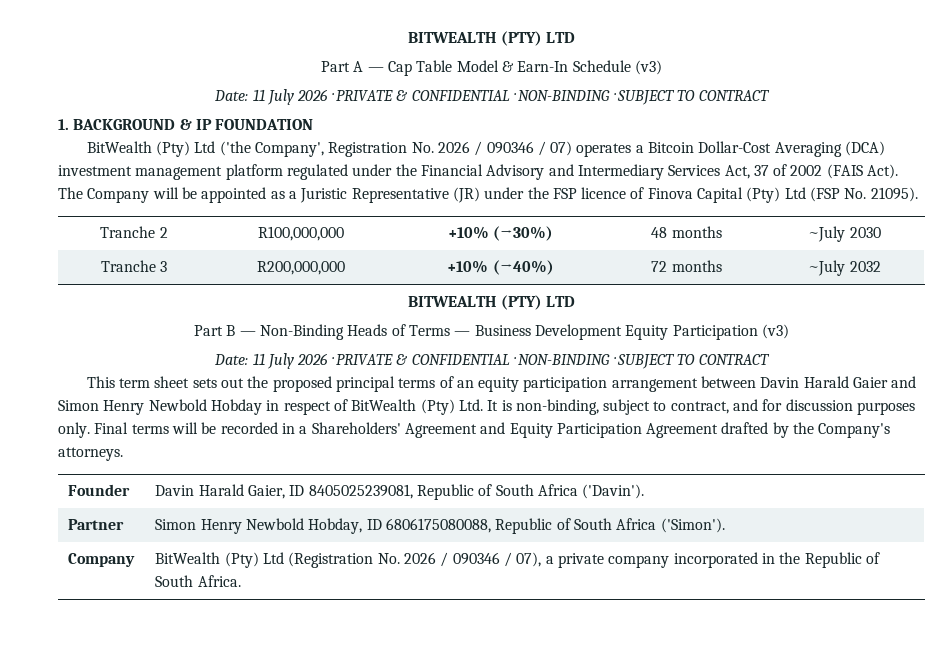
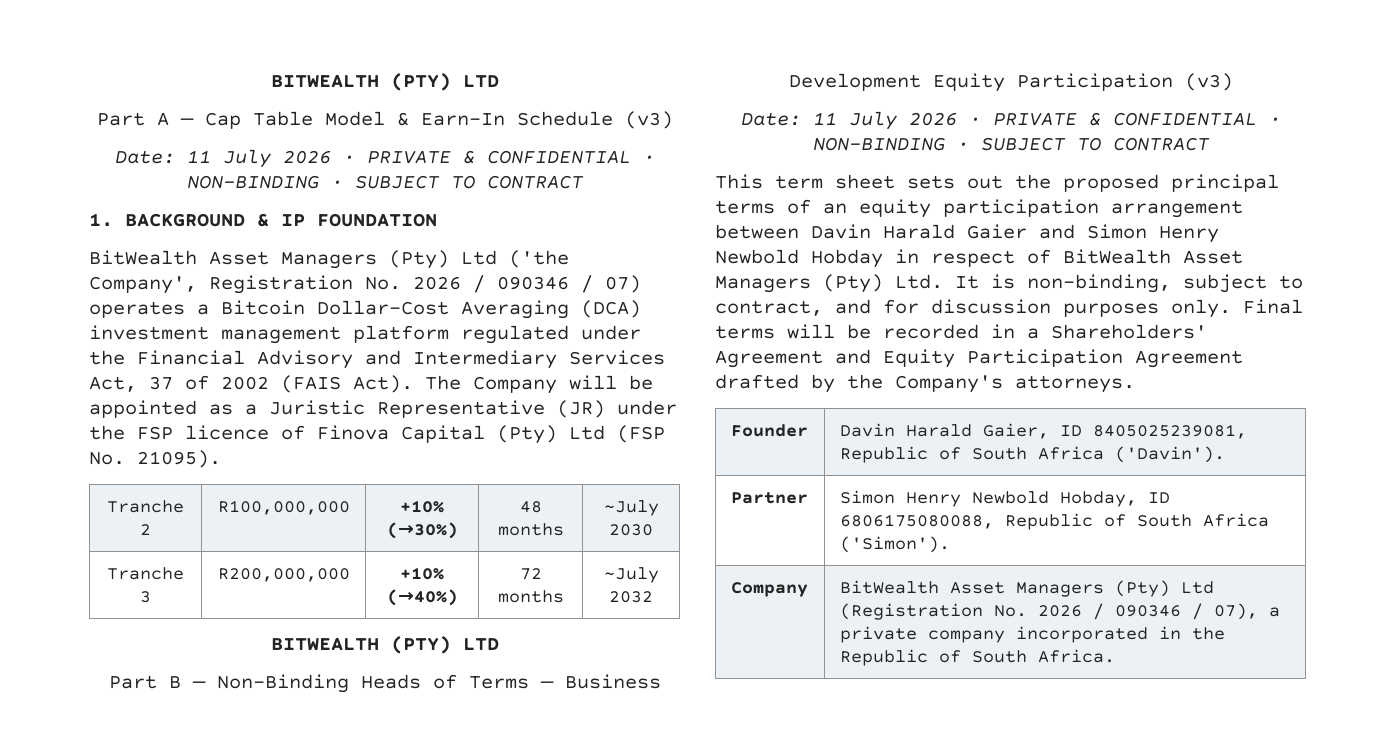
- BitWealth (Pty) Ltd ('the Company', Registration No. 2026 / 090346 / 07) operates a Bitcoin Dollar-Cost Averaging (DCA) investment management platform regulated under the Financial Advisory and Intermediary Services Act, 37 of 2002 (FAIS Act).
+ BitWealth Asset Managers (Pty) Ltd ('the Company', Registration No. 2026 / 090346 / 07) operates a Bitcoin Dollar-Cost Averaging (DCA) investment management platform regulated under the Financial Advisory and Intermediary Services Act, 37 of 2002 (FAIS Act).
- This term sheet sets out the proposed principal terms of an equity participation arrangement between Davin Harald Gaier and Simon Henry Newbold Hobday in respect of BitWealth (Pty) Ltd. It is non-binding, subject to contract, and for discussion purposes only.
+ This term sheet sets out the proposed principal terms of an equity participation arrangement between Davin Harald Gaier and Simon Henry Newbold Hobday in respect of BitWealth Asset Managers (Pty) Ltd. It is non-binding, subject to contract, and for discussion purposes only.
- Company | BitWealth (Pty) Ltd (Registration No. 2026 / 090346 / 07), a private company incorporated in the Republic of South Africa.
+ Company | BitWealth Asset Managers (Pty) Ltd (Registration No. 2026 / 090346 / 07), a private company incorporated in the Republic of South Africa.

